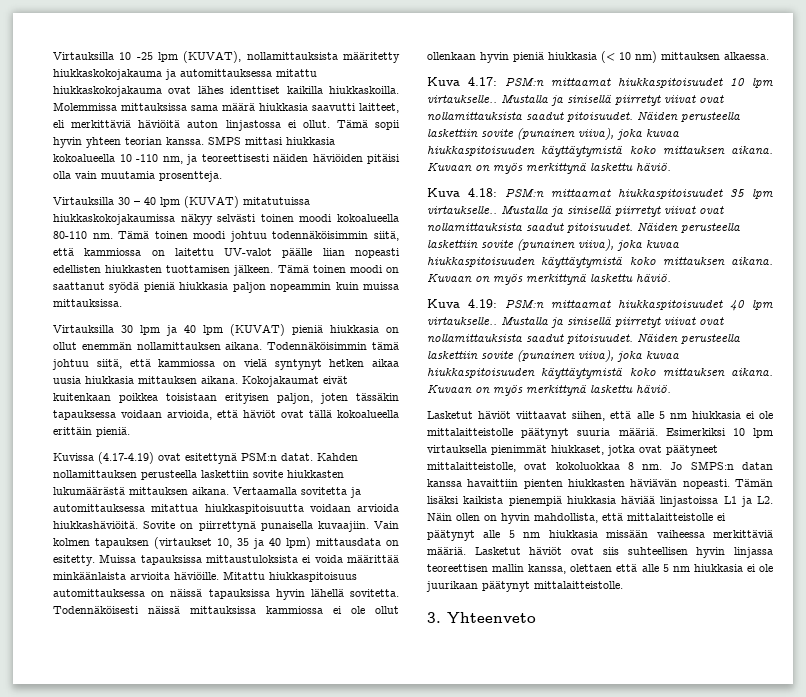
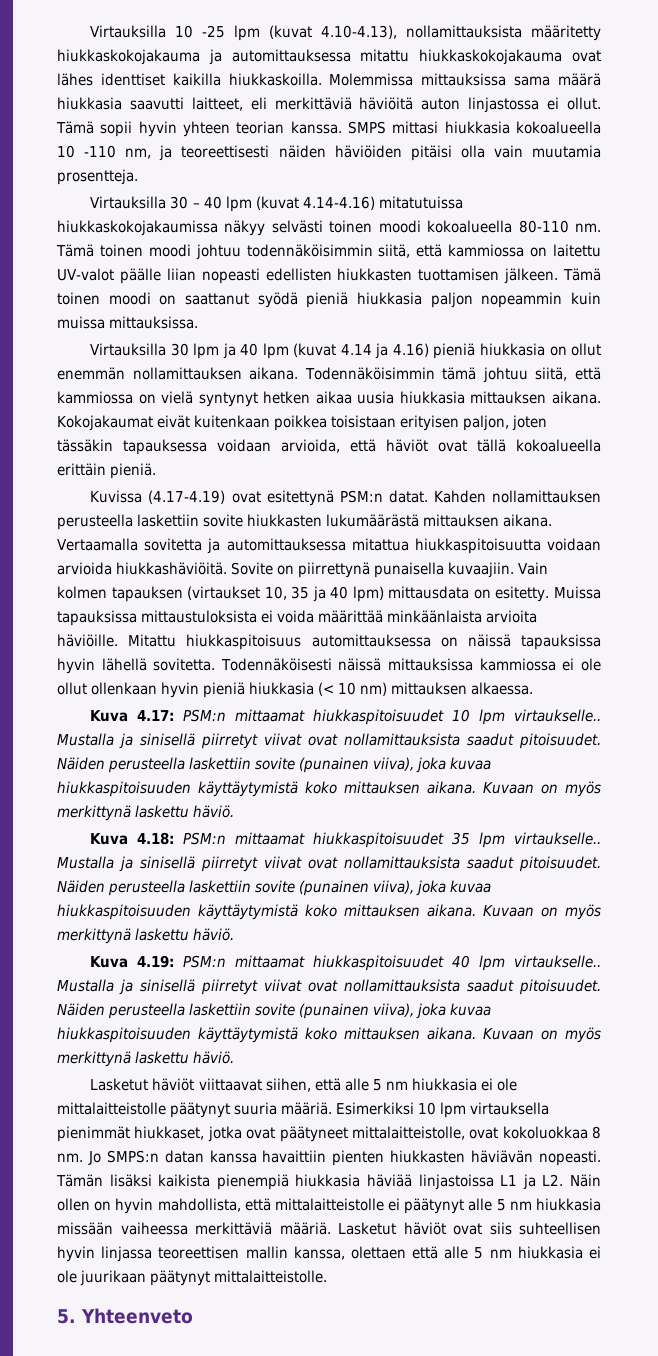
- Virtauksilla 10 -25 lpm (KUVAT), nollamittauksista määritetty hiukkaskokojakauma ja automittauksessa mitattu hiukkaskokojakauma ovat lähes identtiset kaikilla hiukkaskoilla.
+ Virtauksilla 10 -25 lpm (kuvat 4.10-4.13), nollamittauksista määritetty hiukkaskokojakauma ja automittauksessa mitattu hiukkaskokojakauma ovat lähes identtiset kaikilla hiukkaskoilla.
- Virtauksilla 30 – 40 lpm (KUVAT) mitatutuissa hiukkaskokojakaumissa näkyy selvästi toinen moodi kokoalueella 80-110 nm.
+ Virtauksilla 30 – 40 lpm (kuvat 4.14-4.16) mitatutuissa hiukkaskokojakaumissa näkyy selvästi toinen moodi kokoalueella 80-110 nm.
- Virtauksilla 30 lpm ja 40 lpm (KUVAT) pieniä hiukkasia on ollut enemmän nollamittauksen aikana.
+ Virtauksilla 30 lpm ja 40 lpm (kuvat 4.14 ja 4.16) pieniä hiukkasia on ollut enemmän nollamittauksen aikana.
- 3. Yhteenveto
+ 5. Yhteenveto

